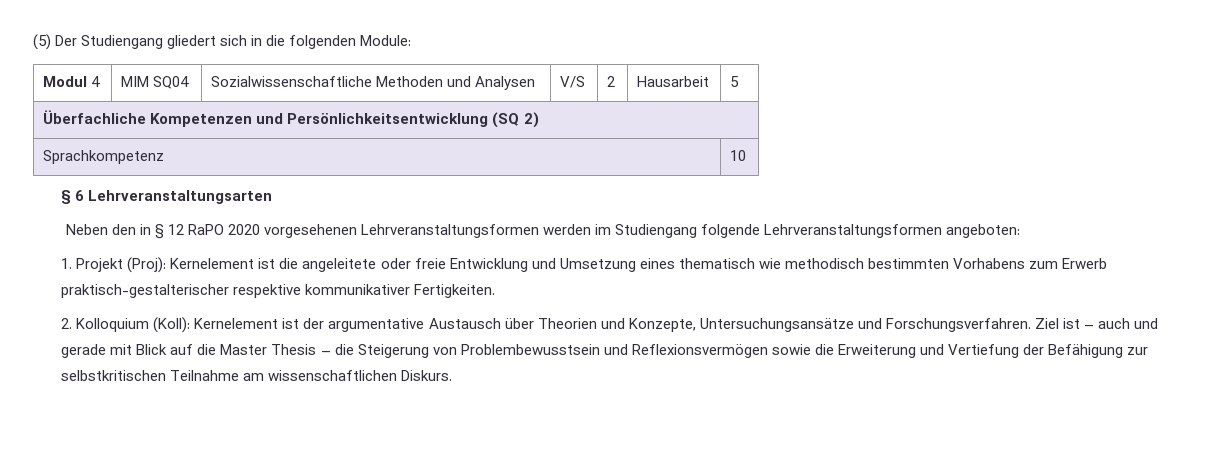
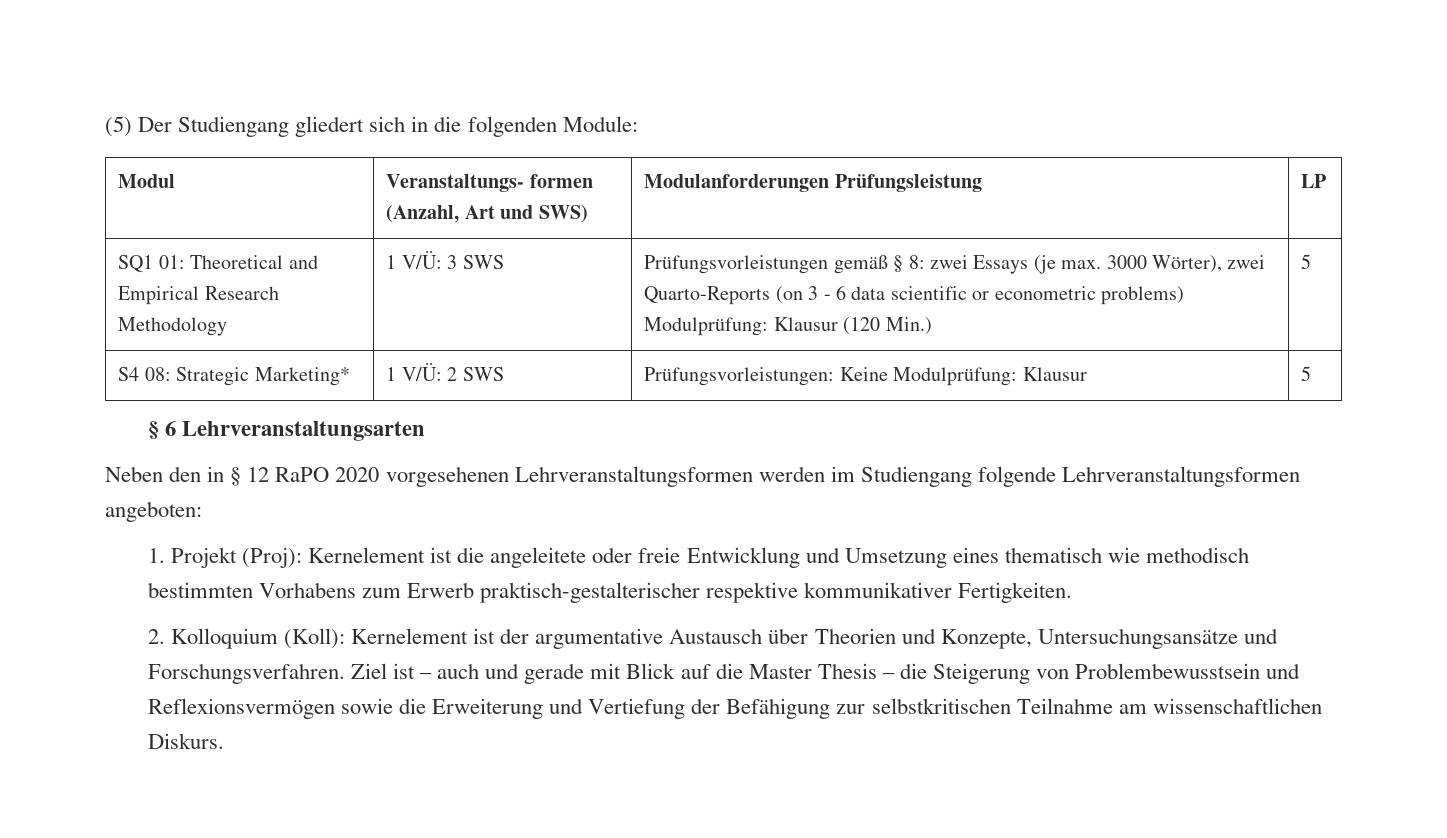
- Modul 4 | MIM SQ04 | Sozialwissenschaftliche Methoden und Analysen | V/S | 2 | Hausarbeit | 5
- Überfachliche Kompetenzen und Persönlichkeitsentwicklung (SQ 2)
- Sprachkompetenz | 10
+ Modul | Veranstaltungs- formen (Anzahl, Art und SWS) | Modulanforderungen Prüfungsleistung | LP
+ SQ1 01: Theoretical and Empirical Research Methodology | 1 V/Ü: 3 SWS | Prüfungsvorleistungen gemäß § 8: zwei Essays (je max. 3000 Wörter), zwei Quarto-Reports (on 3 - 6 data scientific or econometric problems) Modulprüfung: Klausur (120 Min.) | 5
+ S4 08: Strategic Marketing* | 1 V/Ü: 2 SWS | Prüfungsvorleistungen: Keine Modulprüfung: Klausur | 5

